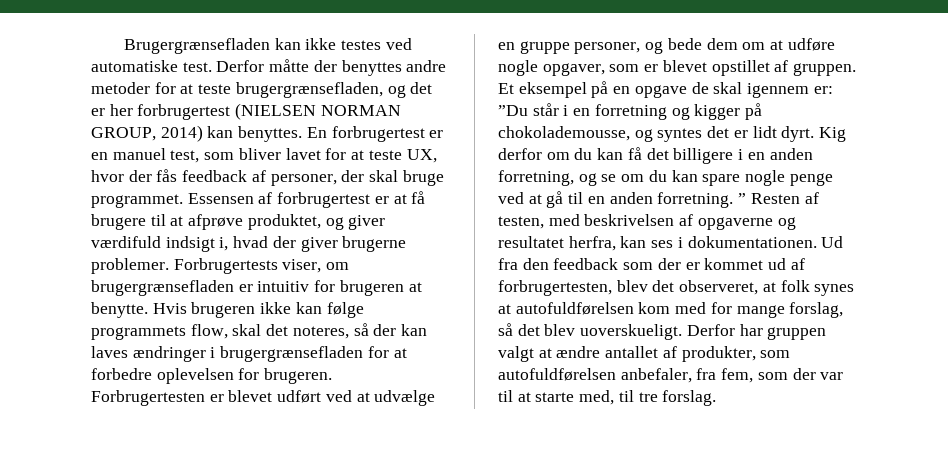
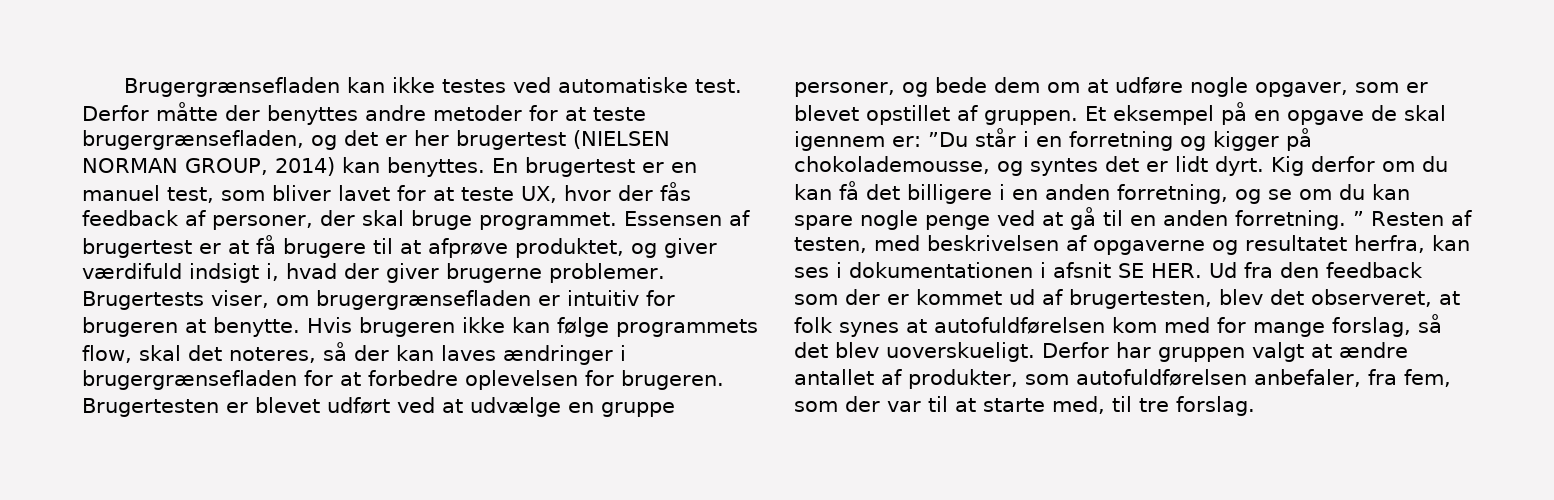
- Derfor måtte der benyttes andre metoder for at teste brugergrænsefladen, og det er her forbrugertest (NIELSEN NORMAN GROUP, 2014) kan benyttes.
+ Derfor måtte der benyttes andre metoder for at teste brugergrænsefladen, og det er her brugertest (NIELSEN NORMAN GROUP, 2014) kan benyttes.
- En forbrugertest er en manuel test, som bliver lavet for at teste UX, hvor der fås feedback af personer, der skal bruge programmet.
+ En brugertest er en manuel test, som bliver lavet for at teste UX, hvor der fås feedback af personer, der skal bruge programmet.
- Essensen af forbrugertest er at få brugere til at afprøve produktet, og giver værdifuld indsigt i, hvad der giver brugerne problemer.
+ Essensen af brugertest er at få brugere til at afprøve produktet, og giver værdifuld indsigt i, hvad der giver brugerne problemer.
- Forbrugertests viser, om brugergrænsefladen er intuitiv for brugeren at benytte.
+ Brugertests viser, om brugergrænsefladen er intuitiv for brugeren at benytte.
- Forbrugertesten er blevet udført ved at udvælge en gruppe personer, og bede dem om at udføre nogle opgaver, som er blevet opstillet af gruppen.
+ Brugertesten er blevet udført ved at udvælge en gruppe personer, og bede dem om at udføre nogle opgaver, som er blevet opstillet af gruppen.
- Kig derfor om du kan få det billigere i en anden forretning, og se om du kan spare nogle penge ved at gå til en anden forretning. ” Resten af testen, med beskrivelsen af opgaverne og resultatet herfra, kan ses i dokumentationen. Ud fra den feedback som der er kommet ud af forbrugertesten, blev det observeret, at folk synes at autofuldførelsen kom med for mange forslag, så det blev uoverskueligt.
+ Kig derfor om du kan få det billigere i en anden forretning, og se om du kan spare nogle penge ved at gå til en anden forretning. ” Resten af testen, med beskrivelsen af opgaverne og resultatet herfra, kan ses i dokumentationen i afsnit SE HER. Ud fra den feedback som der er kommet ud af brugertesten, blev det observeret, at folk synes at autofuldførelsen kom med for mange forslag, så det blev uoverskueligt.

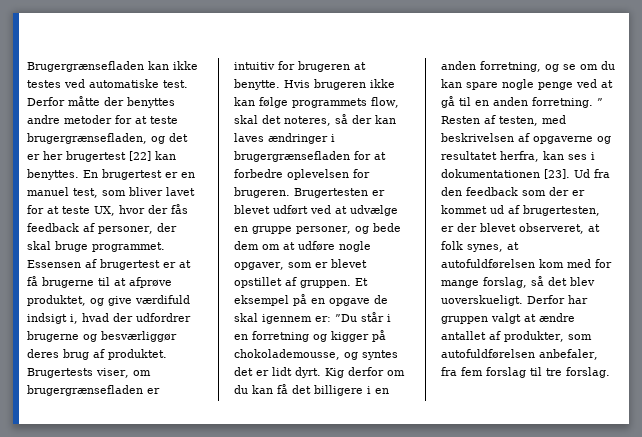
- Derfor måtte der benyttes andre metoder for at teste brugergrænsefladen, og det er her brugertest (NIELSEN NORMAN GROUP, 2014) kan benyttes.
+ Derfor måtte der benyttes andre metoder for at teste brugergrænsefladen, og det er her brugertest [22] kan benyttes.
- Essensen af brugertest er at få brugere til at afprøve produktet, og giver værdifuld indsigt i, hvad der giver brugerne problemer.
+ Essensen af brugertest er at få brugerne til at afprøve produktet, og give værdifuld indsigt i, hvad der udfordrer brugerne og besværliggør deres brug af produktet.
- Kig derfor om du kan få det billigere i en anden forretning, og se om du kan spare nogle penge ved at gå til en anden forretning. ” Resten af testen, med beskrivelsen af opgaverne og resultatet herfra, kan ses i dokumentationen i afsnit SE HER. Ud fra den feedback som der er kommet ud af brugertesten, blev det observeret, at folk synes at autofuldførelsen kom med for mange forslag, så det blev uoverskueligt.
+ Kig derfor om du kan få det billigere i en anden forretning, og se om du kan spare nogle penge ved at gå til en anden forretning. ” Resten af testen, med beskrivelsen af opgaverne og resultatet herfra, kan ses i dokumentationen [23]. Ud fra den feedback som der er kommet ud af brugertesten, er der blevet observeret, at folk synes, at autofuldførelsen kom med for mange forslag, så det blev uoverskueligt.
- Derfor har gruppen valgt at ændre antallet af produkter, som autofuldførelsen anbefaler, fra fem, som der var til at starte med, til tre forslag.
+ Derfor har gruppen valgt at ændre antallet af produkter, som autofuldførelsen anbefaler, fra fem forslag til tre forslag.

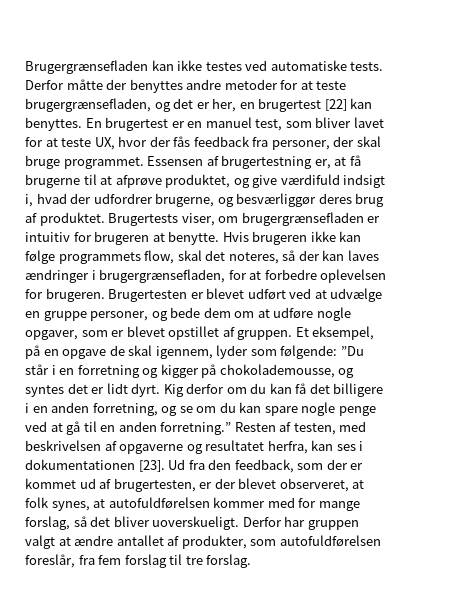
- Brugergrænsefladen kan ikke testes ved automatiske test.
+ Brugergrænsefladen kan ikke testes ved automatiske tests.
- Derfor måtte der benyttes andre metoder for at teste brugergrænsefladen, og det er her brugertest [22] kan benyttes.
+ Derfor måtte der benyttes andre metoder for at teste brugergrænsefladen, og det er her, en brugertest [22] kan benyttes.
- En brugertest er en manuel test, som bliver lavet for at teste UX, hvor der fås feedback af personer, der skal bruge programmet.
+ En brugertest er en manuel test, som bliver lavet for at teste UX, hvor der fås feedback fra personer, der skal bruge programmet.
- Essensen af brugertest er at få brugerne til at afprøve produktet, og give værdifuld indsigt i, hvad der udfordrer brugerne og besværliggør deres brug af produktet.
+ Essensen af brugertestning er, at få brugerne til at afprøve produktet, og give værdifuld indsigt i, hvad der udfordrer brugerne, og besværliggør deres brug af produktet.
- Hvis brugeren ikke kan følge programmets flow, skal det noteres, så der kan laves ændringer i brugergrænsefladen for at forbedre oplevelsen for brugeren.
+ Hvis brugeren ikke kan følge programmets flow, skal det noteres, så der kan laves ændringer i brugergrænsefladen, for at forbedre oplevelsen for brugeren.
- Et eksempel på en opgave de skal igennem er: ”Du står i en forretning og kigger på chokolademousse, og syntes det er lidt dyrt.
+ Et eksempel, på en opgave de skal igennem, lyder som følgende: ”Du står i en forretning og kigger på chokolademousse, og syntes det er lidt dyrt.
- Kig derfor om du kan få det billigere i en anden forretning, og se om du kan spare nogle penge ved at gå til en anden forretning. ” Resten af testen, med beskrivelsen af opgaverne og resultatet herfra, kan ses i dokumentationen [23].
+ Kig derfor om du kan få det billigere i en anden forretning, og se om du kan spare nogle penge ved at gå til en anden forretning.” Resten af testen, med beskrivelsen af opgaverne og resultatet herfra, kan ses i dokumentationen [23].
- Ud fra den feedback som der er kommet ud af brugertesten, er der blevet observeret, at folk synes, at autofuldførelsen kom med for mange forslag, så det blev uoverskueligt.
+ Ud fra den feedback, som der er kommet ud af brugertesten, er der blevet observeret, at folk synes, at autofuldførelsen kommer med for mange forslag, så det bliver uoverskueligt.
- Derfor har gruppen valgt at ændre antallet af produkter, som autofuldførelsen anbefaler, fra fem forslag til tre forslag.
+ Derfor har gruppen valgt at ændre antallet af produkter, som autofuldførelsen foreslår, fra fem forslag til tre forslag.

